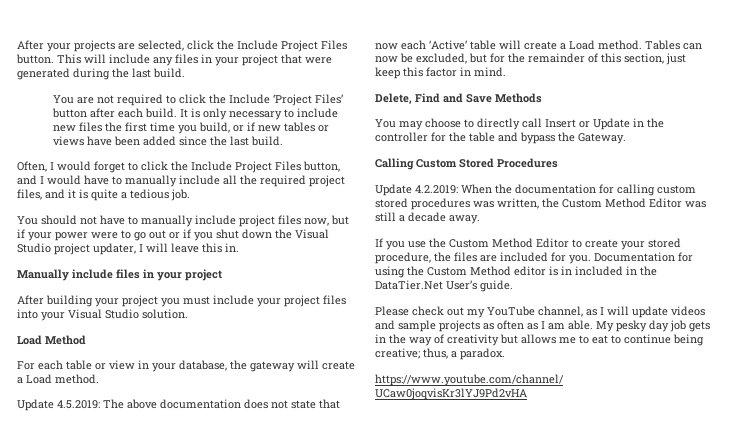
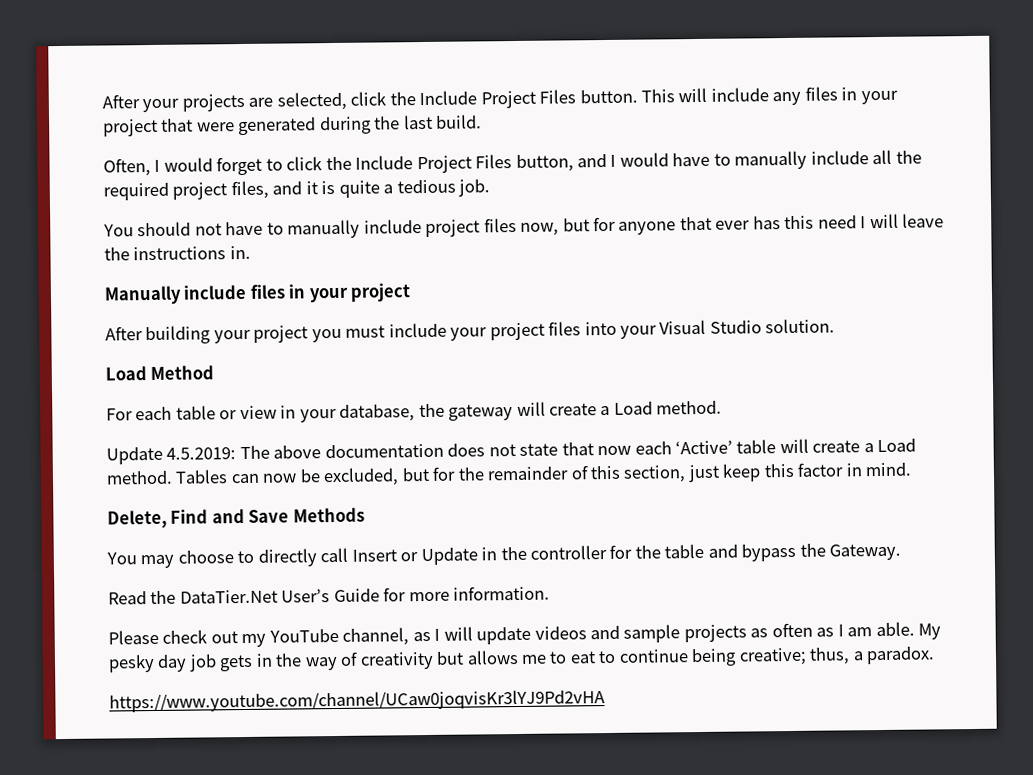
- You are not required to click the Include ‘Project Files’ button after each build. It is only necessary to include new files the first time you build, or if new tables or views have been added since the last build.
- You should not have to manually include project files now, but if your power were to go out or if you shut down the Visual Studio project updater, I will leave this in.
+ You should not have to manually include project files now, but for anyone that ever has this need I will leave the instructions in.
- Calling Custom Stored Procedures
- Update 4.2.2019: When the documentation for calling custom stored procedures was written, the Custom Method Editor was still a decade away.
- If you use the Custom Method Editor to create your stored procedure, the files are included for you. Documentation for using the Custom Method editor is in included in the DataTier.Net User’s guide.
+ Read the DataTier.Net User’s Guide for more information.

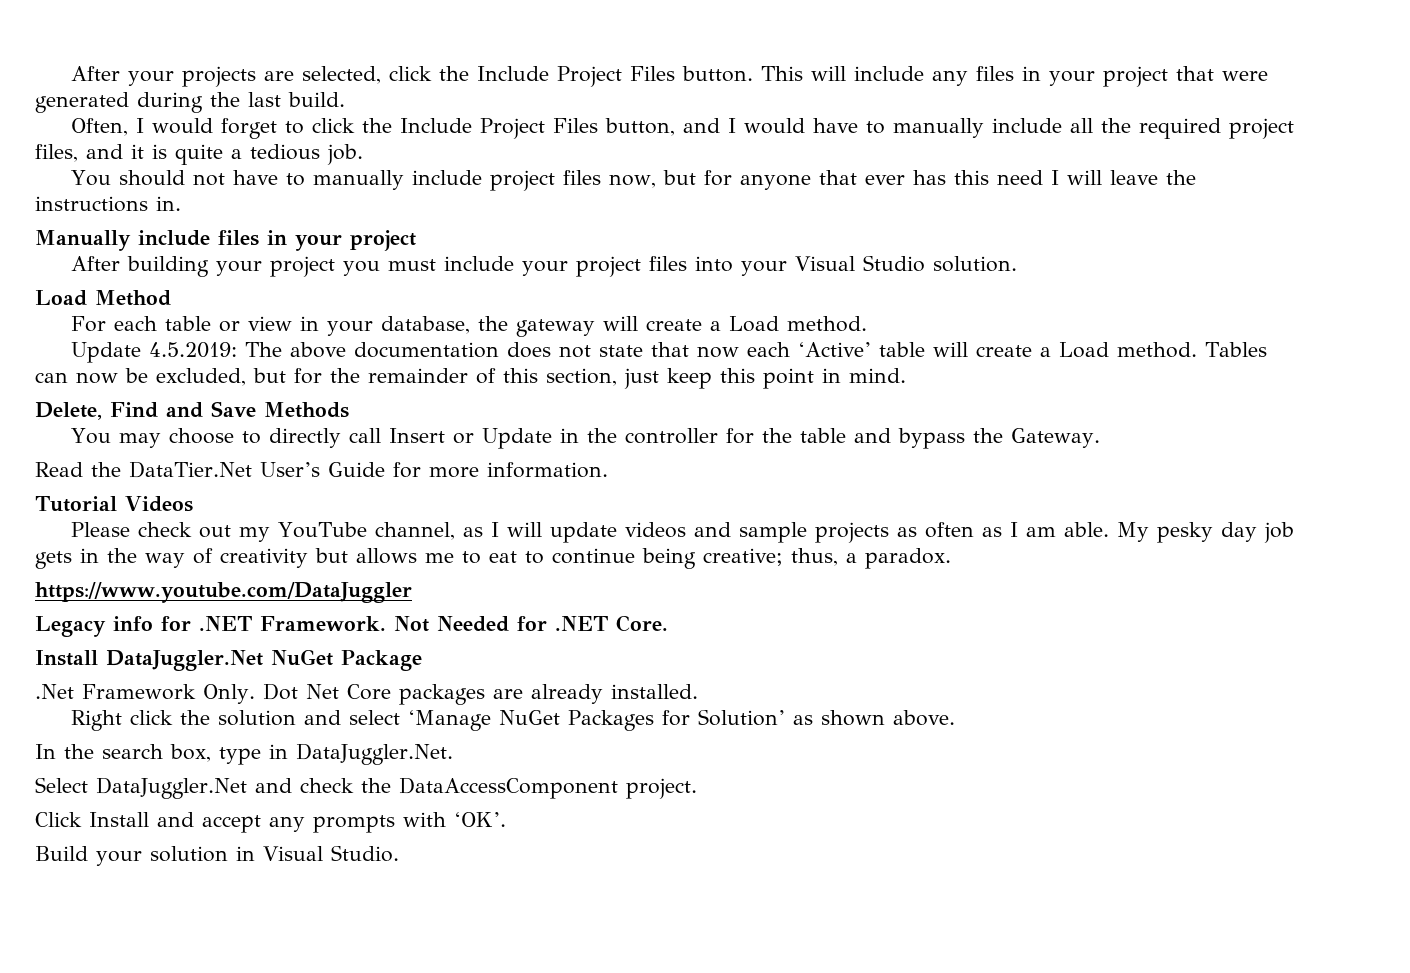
- Tables can now be excluded, but for the remainder of this section, just keep this factor in mind.
+ Tables can now be excluded, but for the remainder of this section, just keep this point in mind.
+ Tutorial Videos
- https://www.youtube.com/channel/UCaw0joqvisKr3lYJ9Pd2vHA
+ https://www.youtube.com/DataJuggler
+ Legacy info for .NET Framework. Not Needed for .NET Core.
+ Install DataJuggler.Net NuGet Package
+ .Net Framework Only. Dot Net Core packages are already installed.
+ Right click the solution and select ‘Manage NuGet Packages for Solution’ as shown above.
+ In the search box, type in DataJuggler.Net.
+ Select DataJuggler.Net and check the DataAccessComponent project.
+ Click Install and accept any prompts with ‘OK’.
+ Build your solution in Visual Studio.

